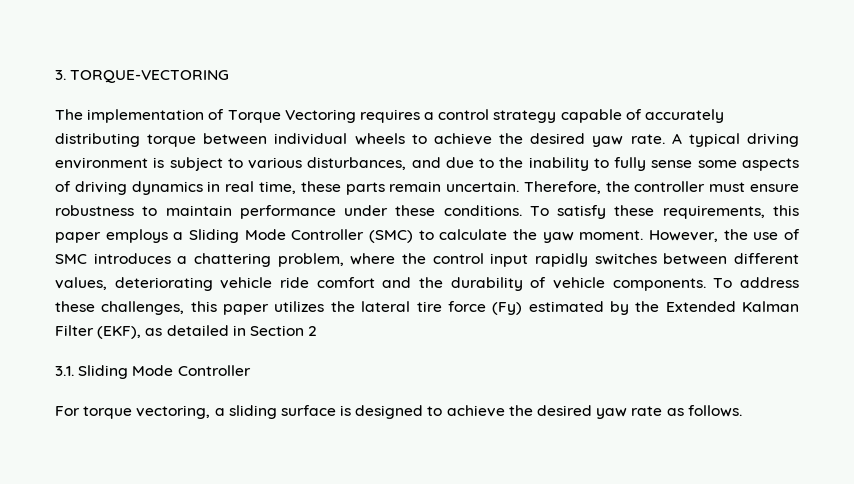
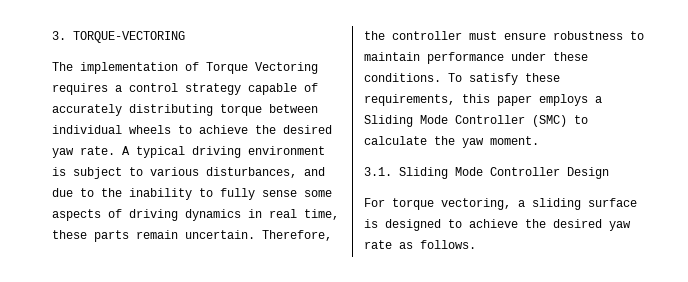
- However, the use of SMC introduces a chattering problem, where the control input rapidly switches between different values, deteriorating vehicle ride comfort and the durability of vehicle components. To address these challenges, this paper utilizes the lateral tire force (Fy) estimated by the Extended Kalman Filter (EKF), as detailed in Section 2
- 3.1. Sliding Mode Controller
+ 3.1. Sliding Mode Controller Design

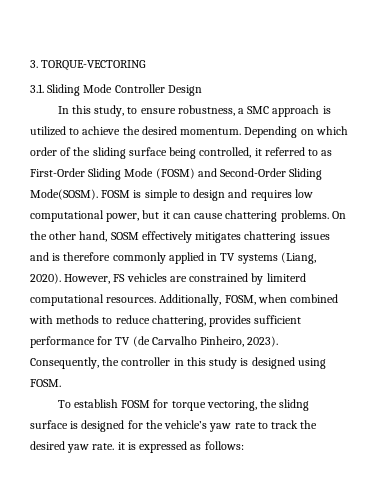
- The implementation of Torque Vectoring requires a control strategy capable of accurately distributing torque between individual wheels to achieve the desired yaw rate. A typical driving environment is subject to various disturbances, and due to the inability to fully sense some aspects of driving dynamics in real time, these parts remain uncertain. Therefore, the controller must ensure robustness to maintain performance under these conditions. To satisfy these requirements, this paper employs a Sliding Mode Controller (SMC) to calculate the yaw moment.
- For torque vectoring, a sliding surface is designed to achieve the desired yaw rate as follows.
+ In this study, to ensure robustness, a SMC approach is utilized to achieve the desired momentum. Depending on which order of the sliding surface being controlled, it referred to as First-Order Sliding Mode (FOSM) and Second-Order Sliding Mode(SOSM). FOSM is simple to design and requires low computational power, but it can cause chattering problems. On the other hand, SOSM effectively mitigates chattering issues and is therefore commonly applied in TV systems (Liang, 2020). However, FS vehicles are constrained by limiterd computational resources. Additionally, FOSM, when combined with methods to reduce chattering, provides sufficient performance for TV (de Carvalho Pinheiro, 2023). Consequently, the controller in this study is designed using FOSM.
+ To establish FOSM for torque vectoring, the slidng surface is designed for the vehicle’s yaw rate to track the desired yaw rate. it is expressed as follows:

